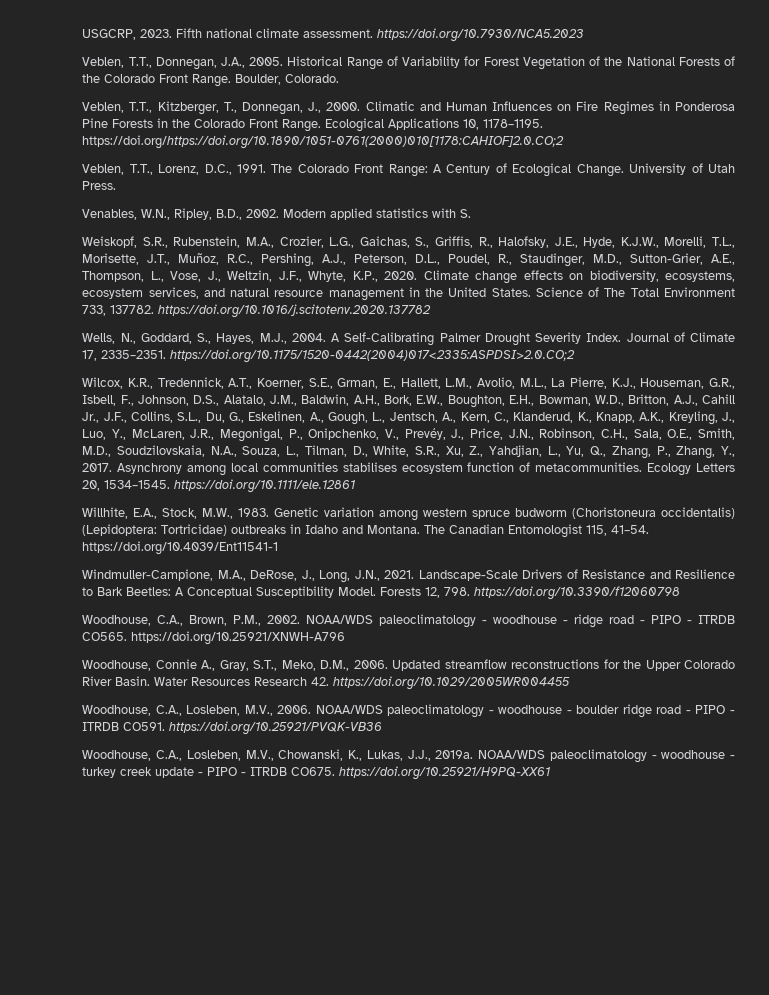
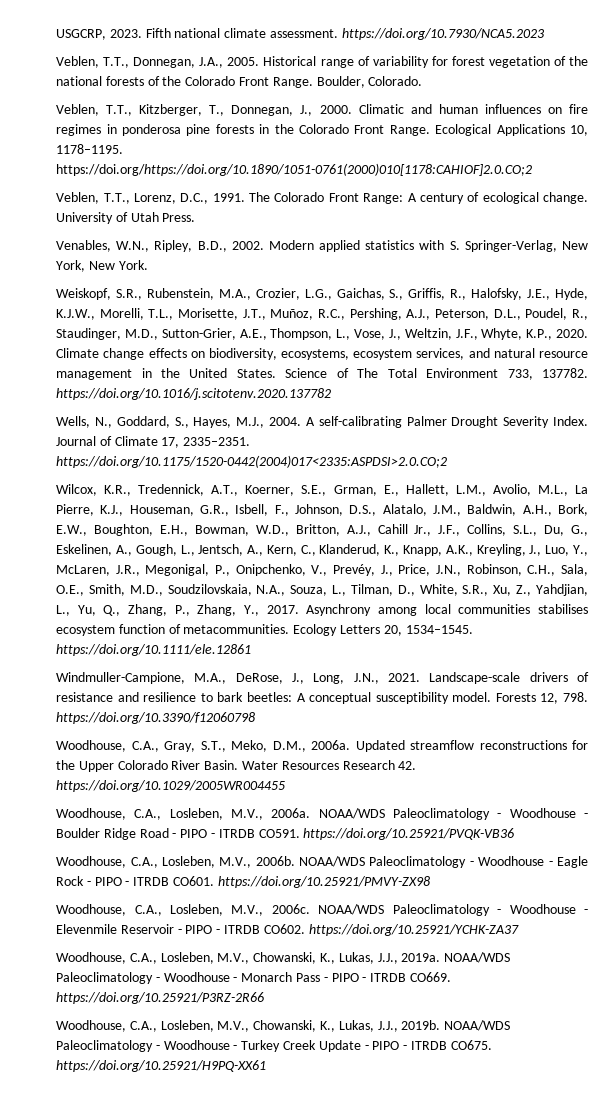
- Historical Range of Variability for Forest Vegetation of the National Forests of the Colorado Front Range.
+ Historical range of variability for forest vegetation of the national forests of the Colorado Front Range.
- Climatic and Human Influences on Fire Regimes in Ponderosa Pine Forests in the Colorado Front Range.
+ Climatic and human influences on fire regimes in ponderosa pine forests in the Colorado Front Range.
- The Colorado Front Range: A Century of Ecological Change.
+ The Colorado Front Range: A century of ecological change.
- Modern applied statistics with S.
+ Modern applied statistics with S. Springer-Verlag, New York, New York.
- A Self-Calibrating Palmer Drought Severity Index.
+ A self-calibrating Palmer Drought Severity Index.
- Willhite, E.A., Stock, M.W., 1983. Genetic variation among western spruce budworm (Choristoneura occidentalis) (Lepidoptera: Tortricidae) outbreaks in Idaho and Montana. The Canadian Entomologist 115, 41–54. https://doi.org/10.4039/Ent11541-1
- Landscape-Scale Drivers of Resistance and Resilience to Bark Beetles: A Conceptual Susceptibility Model.
+ Landscape-scale drivers of resistance and resilience to bark beetles: A conceptual susceptibility model.
- Woodhouse, C.A., Brown, P.M., 2002. NOAA/WDS paleoclimatology - woodhouse - ridge road - PIPO - ITRDB CO565. https://doi.org/10.25921/XNWH-A796
- Woodhouse, Connie A., Gray, S.T., Meko, D.M., 2006.
+ Woodhouse, C.A., Gray, S.T., Meko, D.M., 2006a.
- Woodhouse, C.A., Losleben, M.V., 2006. NOAA/WDS paleoclimatology - woodhouse - boulder ridge road - PIPO - ITRDB CO591. https://doi.org/10.25921/PVQK-VB36
+ Woodhouse, C.A., Losleben, M.V., 2006a. NOAA/WDS Paleoclimatology - Woodhouse - Boulder Ridge Road - PIPO - ITRDB CO591. https://doi.org/10.25921/PVQK-VB36
+ Woodhouse, C.A., Losleben, M.V., 2006b. NOAA/WDS Paleoclimatology - Woodhouse - Eagle Rock - PIPO - ITRDB CO601. https://doi.org/10.25921/PMVY-ZX98
+ Woodhouse, C.A., Losleben, M.V., 2006c. NOAA/WDS Paleoclimatology - Woodhouse - Elevenmile Reservoir - PIPO - ITRDB CO602. https://doi.org/10.25921/YCHK-ZA37
- NOAA/WDS paleoclimatology - woodhouse - turkey creek update - PIPO - ITRDB CO675. https://doi.org/10.25921/H9PQ-XX61
+ NOAA/WDS Paleoclimatology - Woodhouse - Monarch Pass - PIPO - ITRDB CO669. https://doi.org/10.25921/P3RZ-2R66
+ Woodhouse, C.A., Losleben, M.V., Chowanski, K., Lukas, J.J., 2019b. NOAA/WDS Paleoclimatology - Woodhouse - Turkey Creek Update - PIPO - ITRDB CO675. https://doi.org/10.25921/H9PQ-XX61

